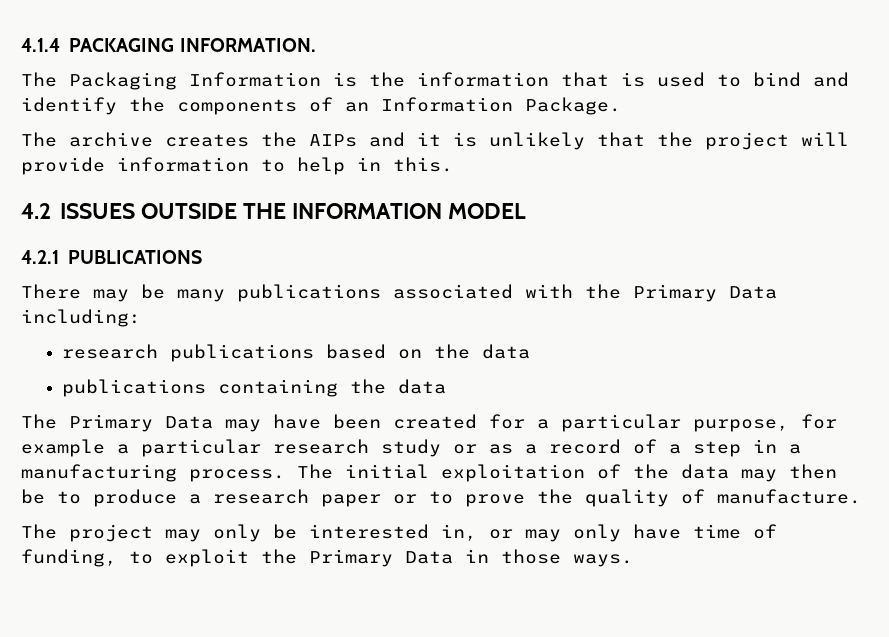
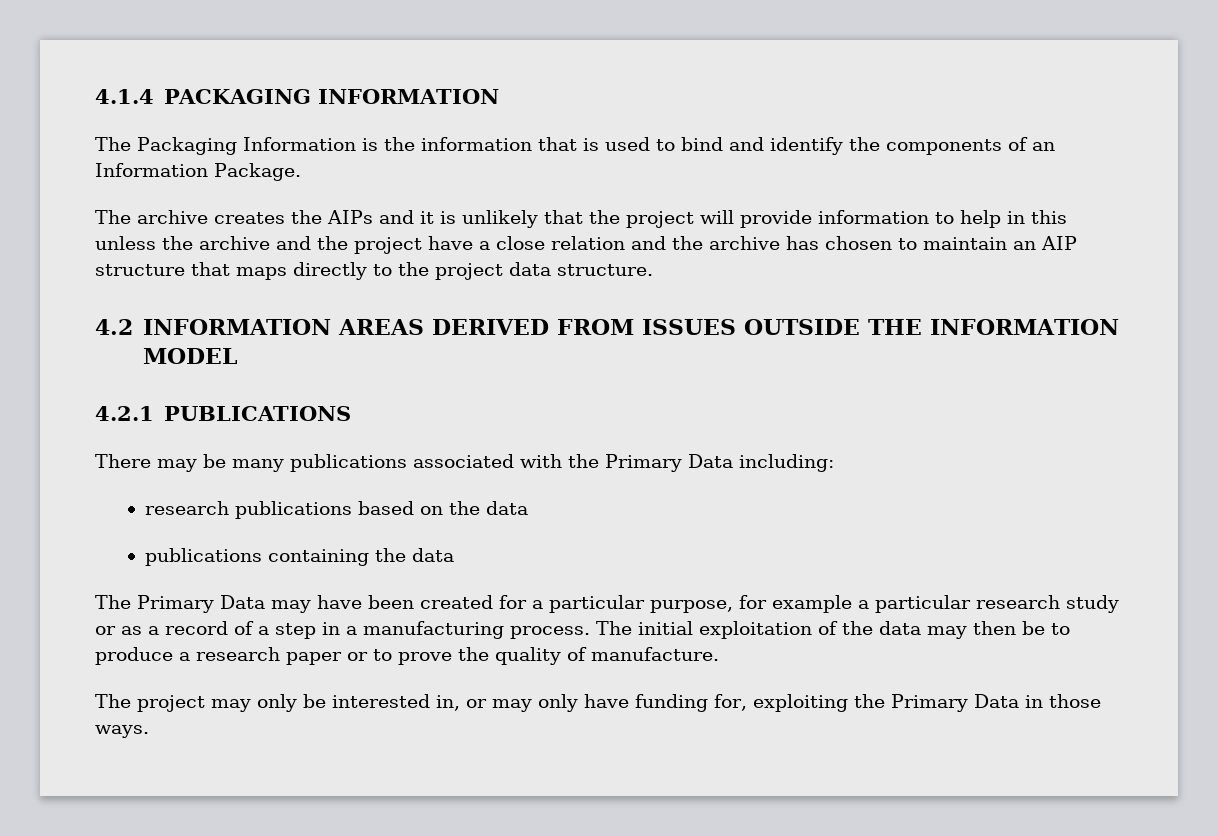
- 4.1.4 PACKAGING INFORMATION.
+ 4.1.4 PACKAGING INFORMATION
- The archive creates the AIPs and it is unlikely that the project will provide information to help in this.
- 4.2 ISSUES OUTSIDE THE INFORMATION MODEL
+ The archive creates the AIPs and it is unlikely that the project will provide information to help in this unless the archive and the project have a close relation and the archive has chosen to maintain an AIP structure that maps directly to the project data structure.
+ 4.2 INFORMATION AREAS DERIVED FROM ISSUES OUTSIDE THE INFORMATION MODEL
- The project may only be interested in, or may only have time of funding, to exploit the Primary Data in those ways.
+ The project may only be interested in, or may only have funding for, exploiting the Primary Data in those ways.

